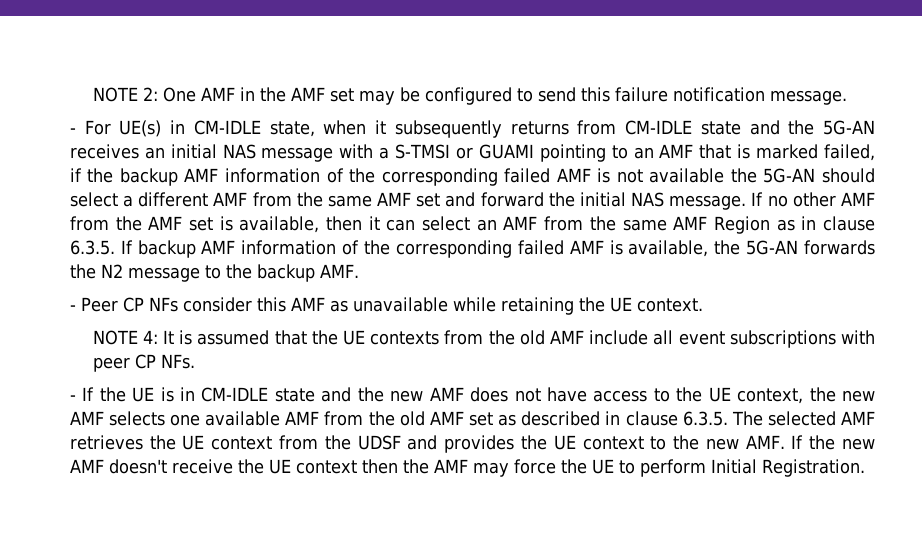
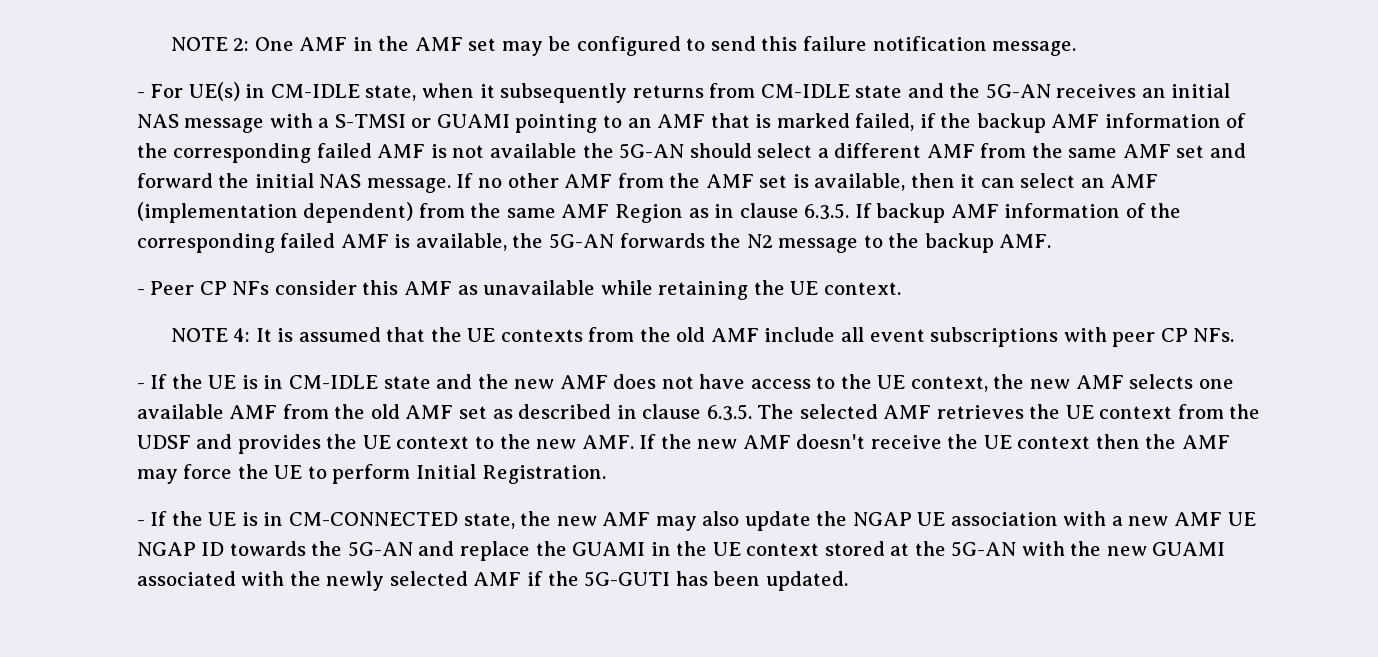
- If no other AMF from the AMF set is available, then it can select an AMF from the same AMF Region as in clause 6.3.5. If backup AMF information of the corresponding failed AMF is available, the 5G-AN forwards the N2 message to the backup AMF.
+ If no other AMF from the AMF set is available, then it can select an AMF (implementation dependent) from the same AMF Region as in clause 6.3.5. If backup AMF information of the corresponding failed AMF is available, the 5G-AN forwards the N2 message to the backup AMF.
+ - If the UE is in CM-CONNECTED state, the new AMF may also update the NGAP UE association with a new AMF UE NGAP ID towards the 5G-AN and replace the GUAMI in the UE context stored at the 5G-AN with the new GUAMI associated with the newly selected AMF if the 5G-GUTI has been updated.

